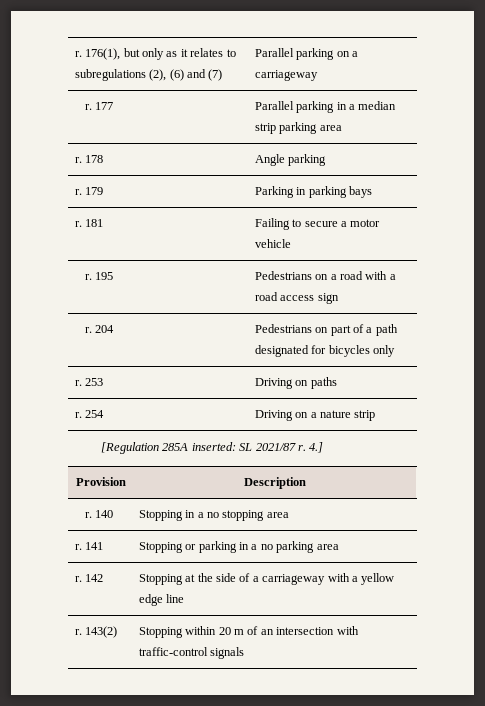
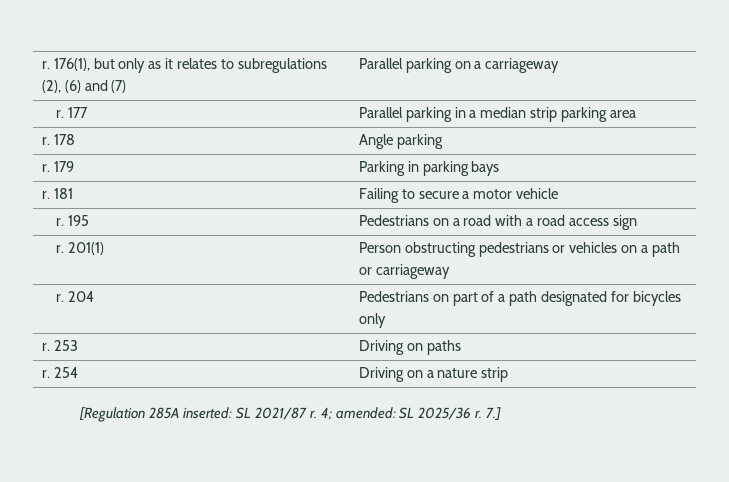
+ r. 201(1) | Person obstructing pedestrians or vehicles on a path or carriageway
- 4.]
- Provision | Description
- r. 140 | Stopping in a no stopping area
- r. 141 | Stopping or parking in a no parking area
- r. 142 | Stopping at the side of a carriageway with a yellow edge line
- r. 143(2) | Stopping within 20 m of an intersection with traffic-control signals
+ 4; amended: SL 2025/36 r. 7.]

